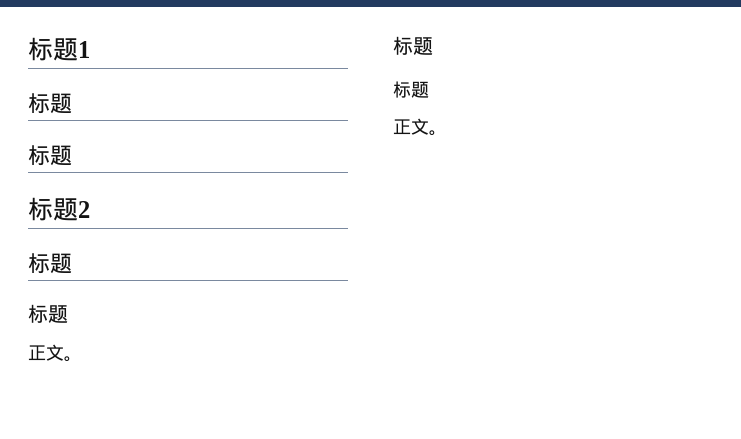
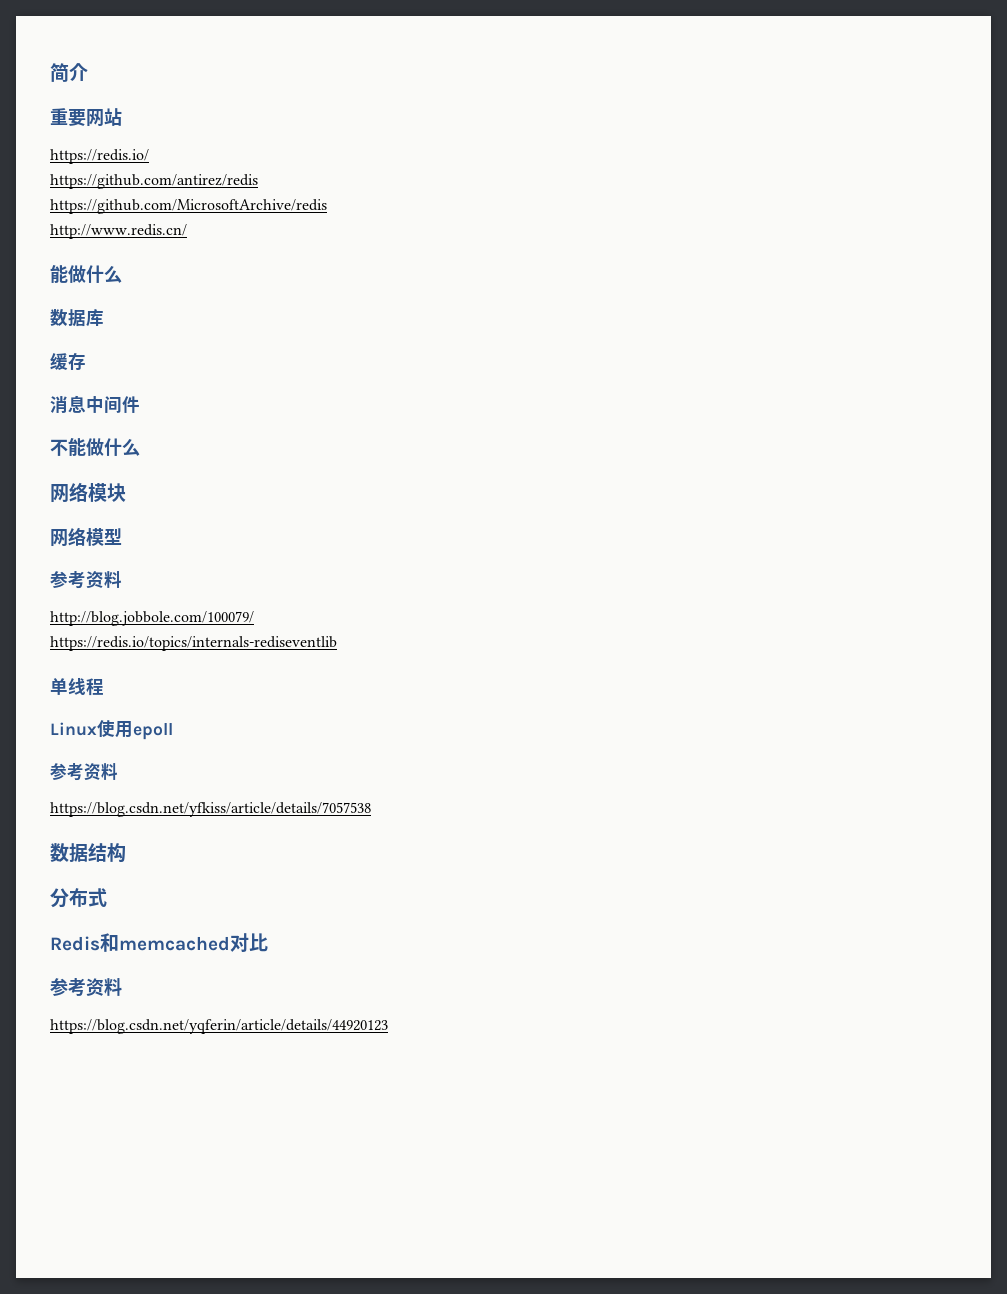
- 标题1
- 标题
- 标题
- 标题2
- 标题
- 标题
- 正文。
- 标题
- 标题
- 正文。
+ 简介
+ 重要网站
+ https://redis.io/
+ https://github.com/antirez/redis
+ https://github.com/MicrosoftArchive/redis
+ http://www.redis.cn/
+ 能做什么
+ 数据库
+ 缓存
+ 消息中间件
+ 不能做什么
+ 网络模块
+ 网络模型
+ 参考资料
+ http://blog.jobbole.com/100079/
+ https://redis.io/topics/internals-rediseventlib
+ 单线程
+ Linux使用epoll
+ 参考资料
+ https://blog.csdn.net/yfkiss/article/details/7057538
+ 数据结构
+ 分布式
+ Redis和memcached对比
+ 参考资料
+ https://blog.csdn.net/yqferin/article/details/44920123

